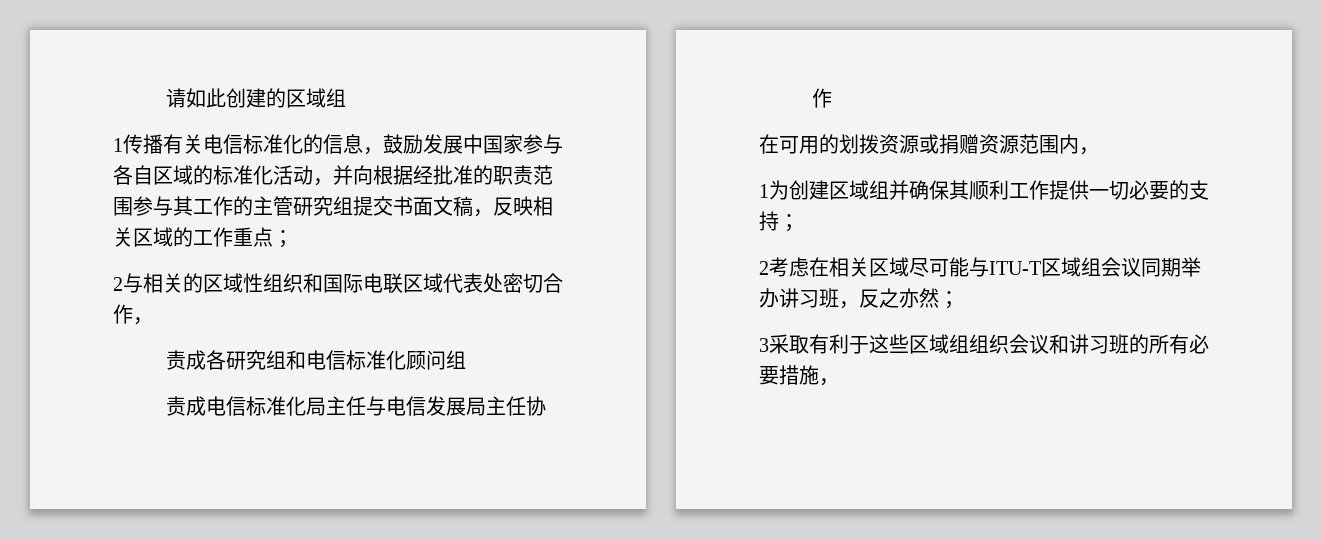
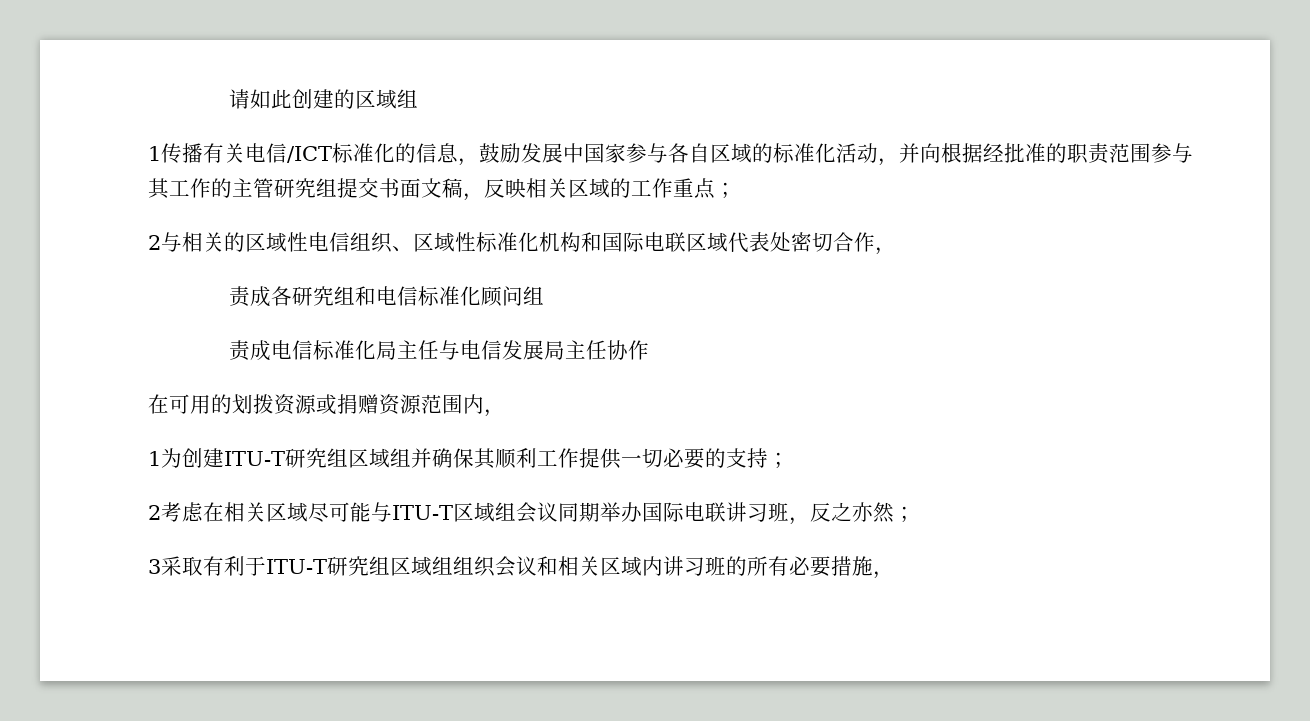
- 1传播有关电信标准化的信息，鼓励发展中国家参与各自区域的标准化活动，并向根据经批准的职责范围参与其工作的主管研究组提交书面文稿，反映相关区域的工作重点；
+ 1传播有关电信/ICT标准化的信息，鼓励发展中国家参与各自区域的标准化活动，并向根据经批准的职责范围参与其工作的主管研究组提交书面文稿，反映相关区域的工作重点；
- 2与相关的区域性组织和国际电联区域代表处密切合作，
+ 2与相关的区域性电信组织、区域性标准化机构和国际电联区域代表处密切合作，
- 1为创建区域组并确保其顺利工作提供一切必要的支持；
+ 1为创建ITU-T研究组区域组并确保其顺利工作提供一切必要的支持；
- 2考虑在相关区域尽可能与ITU-T区域组会议同期举办讲习班，反之亦然；
+ 2考虑在相关区域尽可能与ITU-T区域组会议同期举办国际电联讲习班，反之亦然；
- 3采取有利于这些区域组组织会议和讲习班的所有必要措施，
+ 3采取有利于ITU-T研究组区域组组织会议和相关区域内讲习班的所有必要措施，

